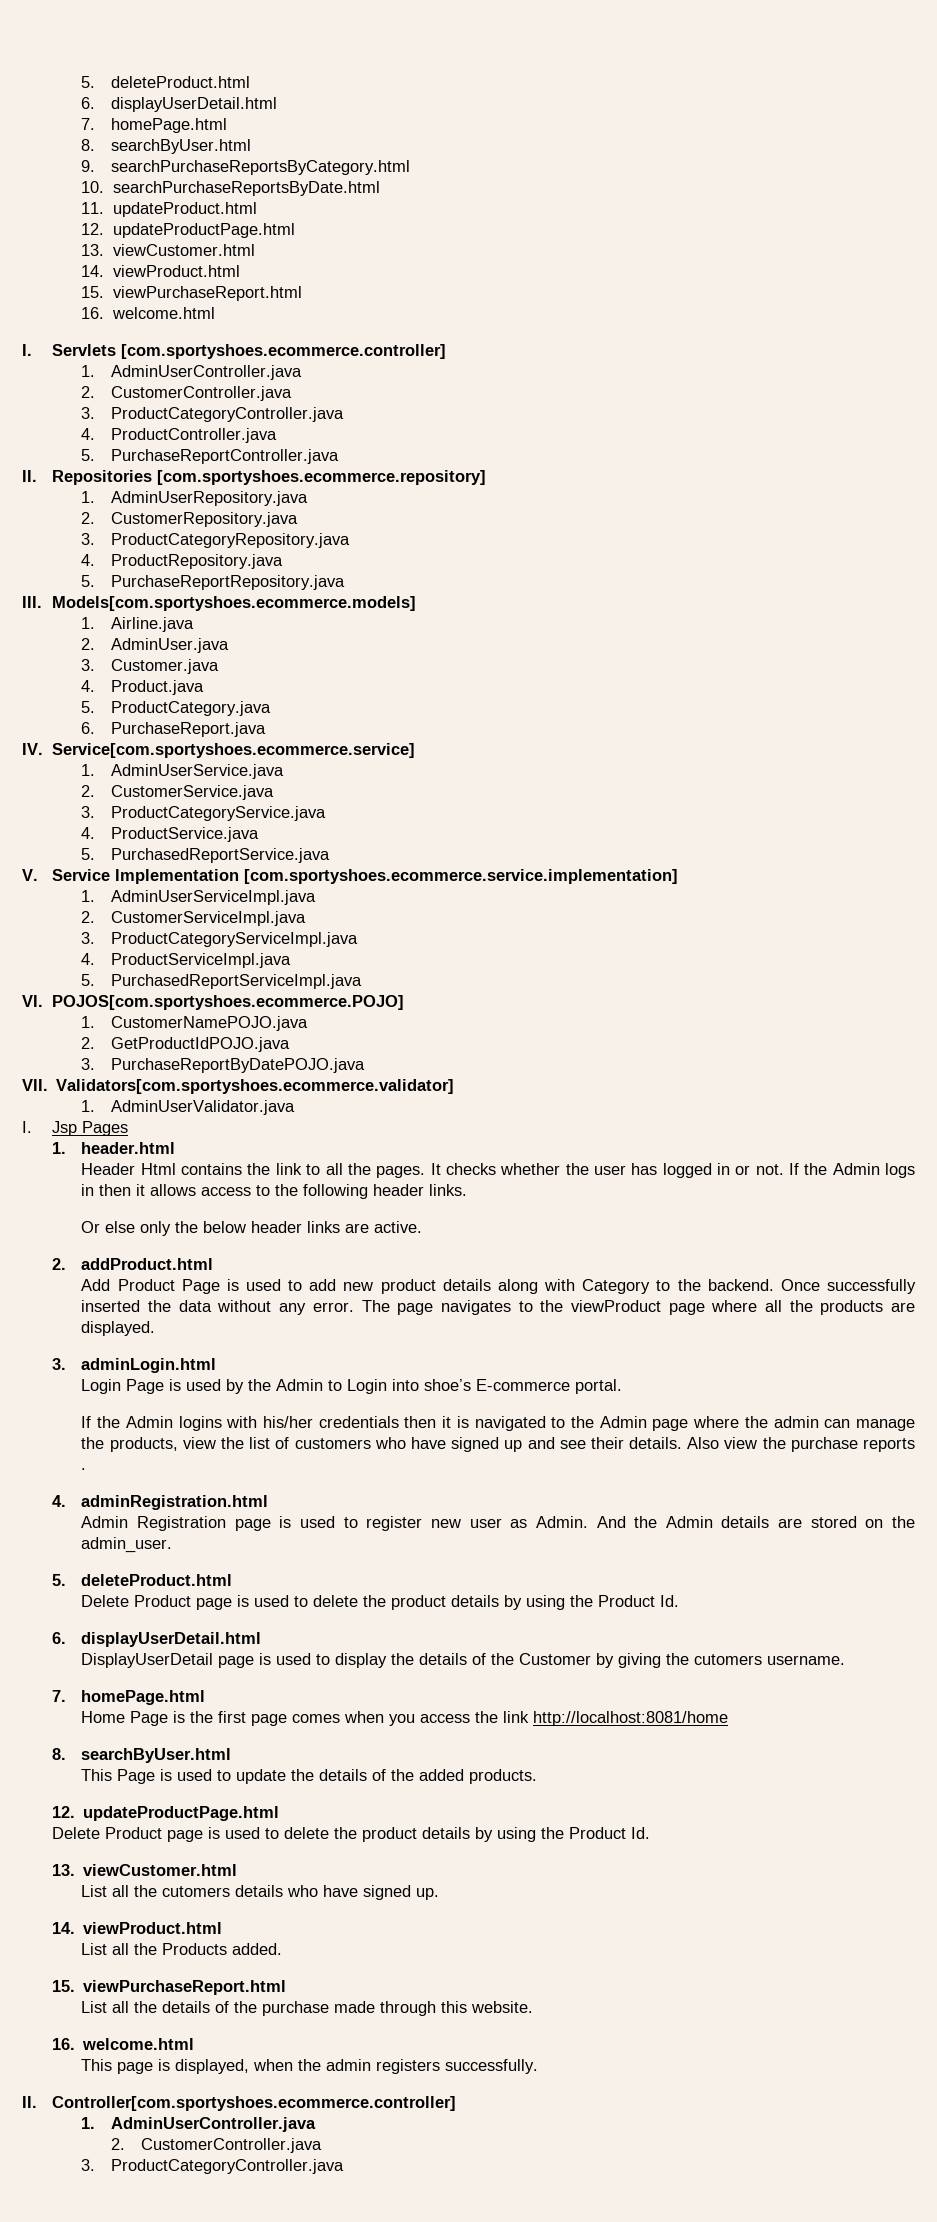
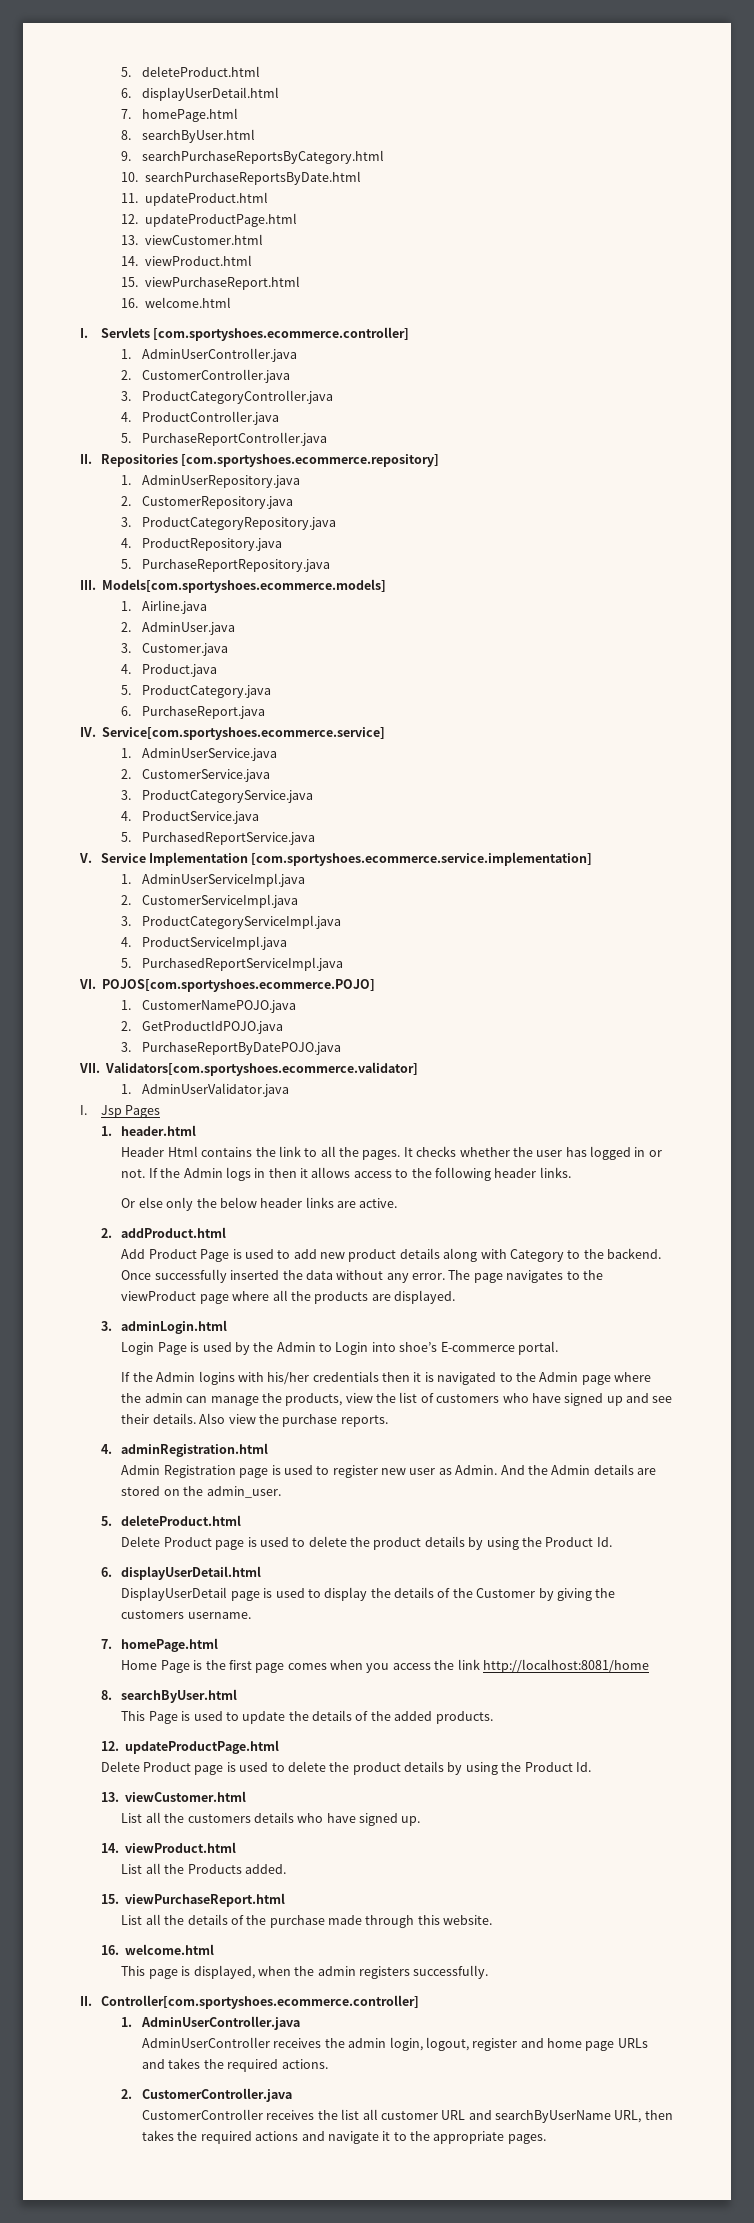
- Also view the purchase reports .
+ Also view the purchase reports.
- DisplayUserDetail page is used to display the details of the Customer by giving the cutomers username.
+ DisplayUserDetail page is used to display the details of the Customer by giving the customers username.
- List all the cutomers details who have signed up.
+ List all the customers details who have signed up.
  II. Controller[com.sportyshoes.ecommerce.controller]
  1. AdminUserController.java
+ AdminUserController receives the admin login, logout, register and home page URLs and takes the required actions.
  2. CustomerController.java
- 3. ProductCategoryController.java
+ CustomerController receives the list all customer URL and searchByUserName URL, then takes the required actions and navigate it to the appropriate pages.

